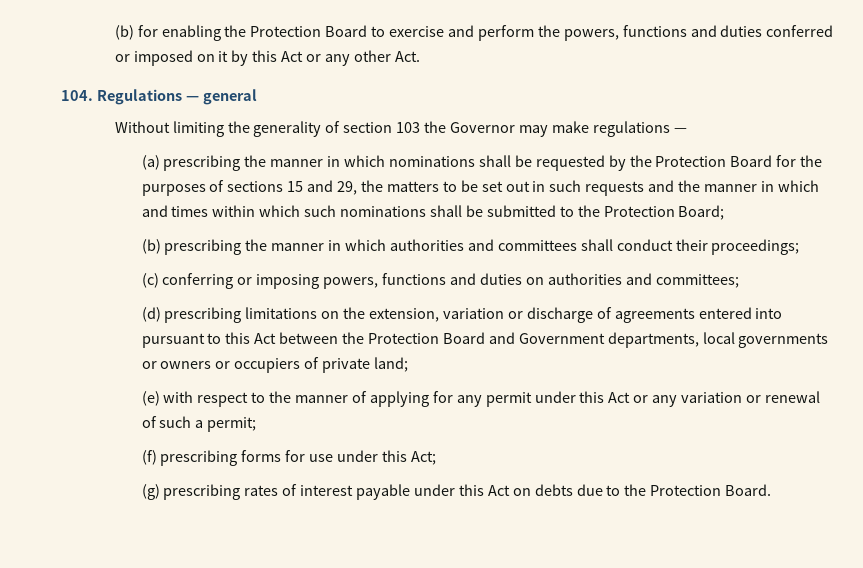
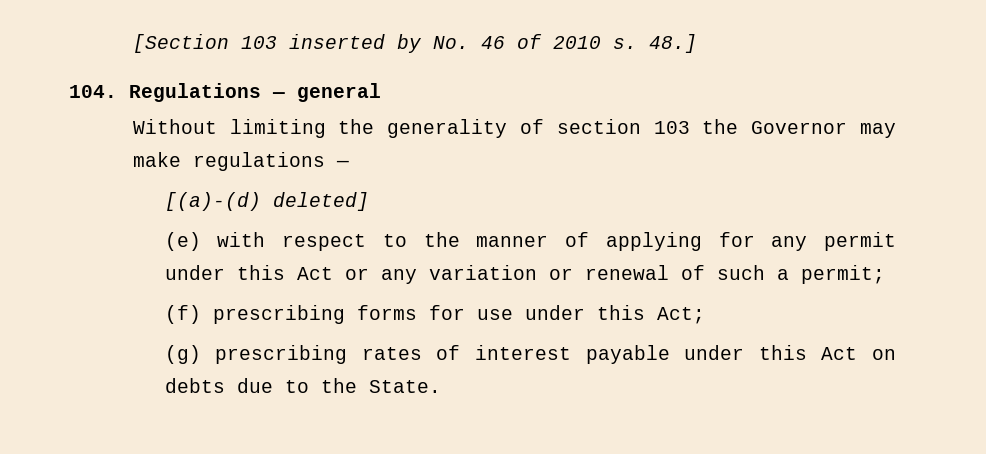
- (b) for enabling the Protection Board to exercise and perform the powers, functions and duties conferred or imposed on it by this Act or any other Act.
+ [Section 103 inserted by No. 46 of 2010 s. 48.]
- (a) prescribing the manner in which nominations shall be requested by the Protection Board for the purposes of sections 15 and 29, the matters to be set out in such requests and the manner in which and times within which such nominations shall be submitted to the Protection Board;
- (b) prescribing the manner in which authorities and committees shall conduct their proceedings;
- (c) conferring or imposing powers, functions and duties on authorities and committees;
- (d) prescribing limitations on the extension, variation or discharge of agreements entered into pursuant to this Act between the Protection Board and Government departments, local governments or owners or occupiers of private land;
+ [(a)-(d) deleted]
- (g) prescribing rates of interest payable under this Act on debts due to the Protection Board.
+ (g) prescribing rates of interest payable under this Act on debts due to the State.

